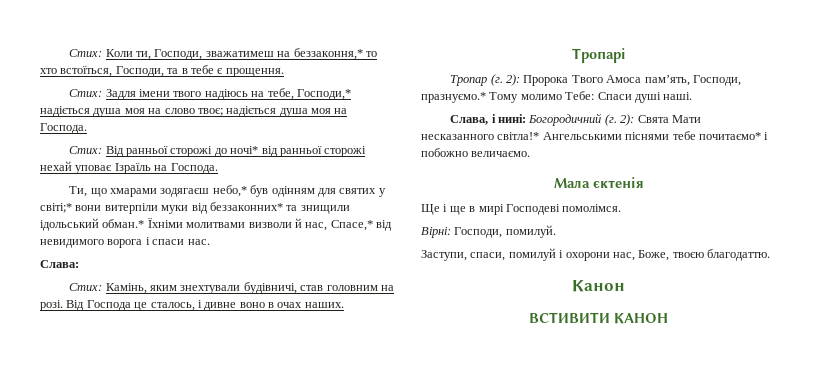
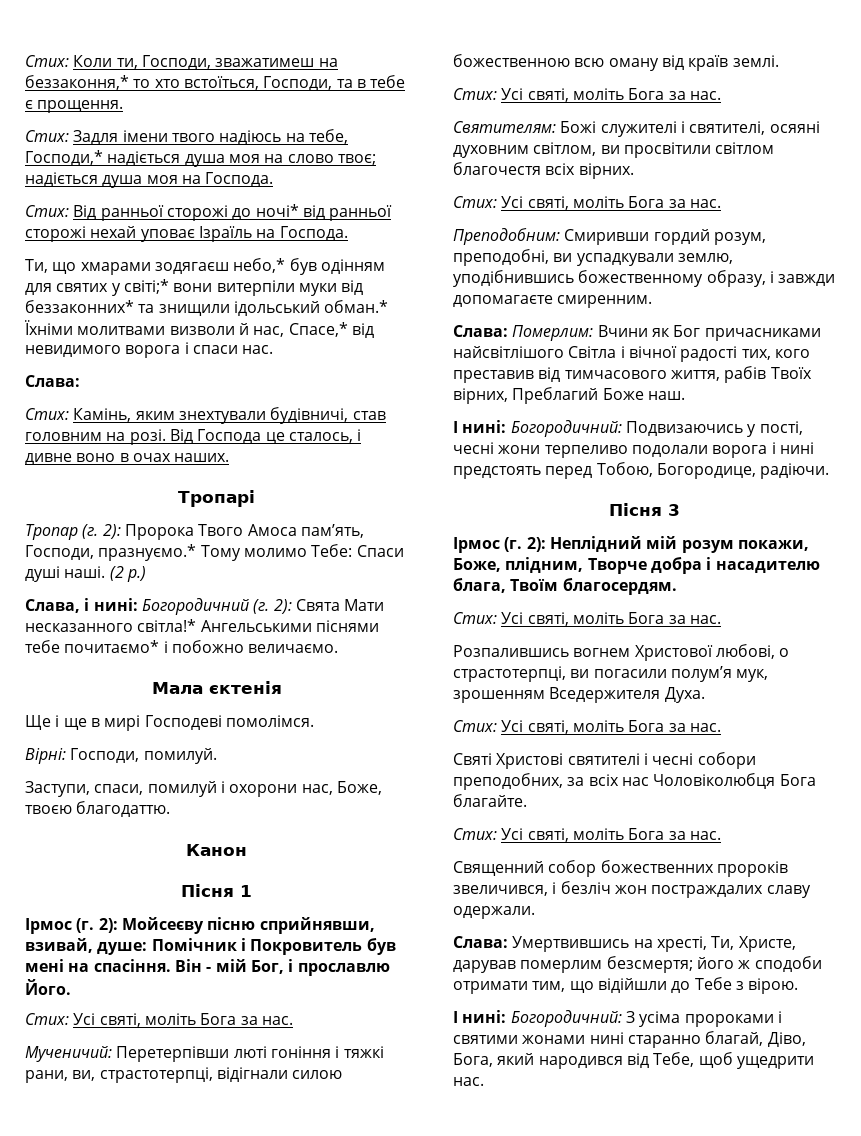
+ (2 р.)
- ВСТИВИТИ КАНОН
+ Пісня 1
+ Ірмос (г. 2): Мойсеєву пісню сприйнявши, взивай, душе: Помічник і Покровитель був мені на спасіння. Він - мій Бог, і прославлю Його.
+ Стих: Усі святі, моліть Бога за нас.
+ Мученичий: Перетерпівши люті гоніння і тяжкі рани, ви, страстотерпці, відігнали силою божественною всю оману від країв землі.
+ Стих: Усі святі, моліть Бога за нас.
+ Святителям: Божі служителі і святителі, осяяні духовним світлом, ви просвітили світлом благочестя всіх вірних.
+ Стих: Усі святі, моліть Бога за нас.
+ Преподобним: Смиривши гордий розум, преподобні, ви успадкували землю, уподібнившись божественному образу, і завжди допомагаєте смиренним.
+ Слава: Померлим: Вчини як Бог причасниками найсвітлішого Світла і вічної радості тих, кого преставив від тимчасового життя, рабів Твоїх вірних, Преблагий Боже наш.
+ І нині: Богородичний: Подвизаючись у пості, чесні жони терпеливо подолали ворога і нині предстоять перед Тобою, Богородице, радіючи.
+ Пісня 3
+ Ірмос (г. 2): Неплідний мій розум покажи, Боже, плідним, Творче добра і насадителю блага, Твоїм благосердям.
+ Стих: Усі святі, моліть Бога за нас.
+ Розпалившись вогнем Христової любові, о страстотерпці, ви погасили полум’я мук, зрошенням Вседержителя Духа.
+ Стих: Усі святі, моліть Бога за нас.
+ Святі Христові святителі і чесні собори преподобних, за всіх нас Чоловіколюбця Бога благайте.
+ Стих: Усі святі, моліть Бога за нас.
+ Священний собор божественних пророків звеличився, і безліч жон постраждалих славу одержали.
+ Слава: Умертвившись на хресті, Ти, Христе, дарував померлим безсмертя; його ж сподоби отримати тим, що відійшли до Тебе з вірою.
+ І нині: Богородичний: З усіма пророками і святими жонами нині старанно благай, Діво, Бога, який народився від Тебе, щоб ущедрити нас.

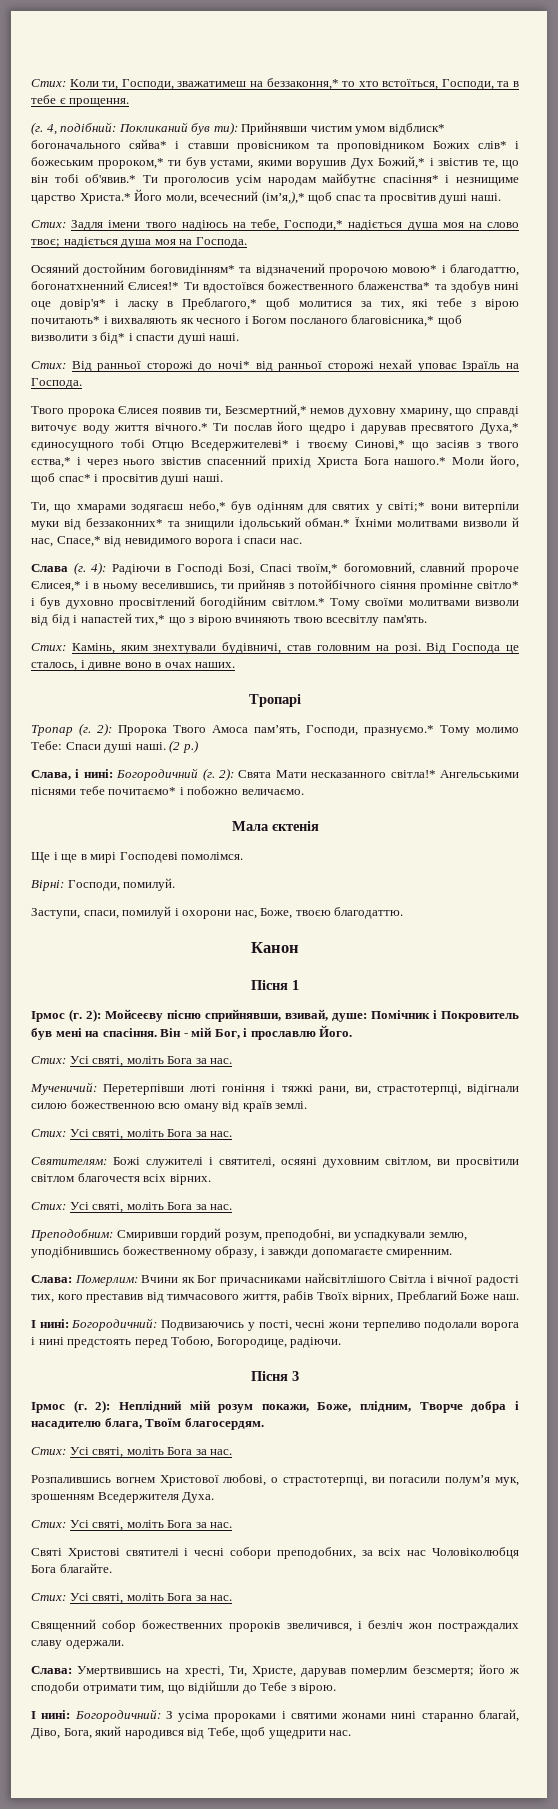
+ (г. 4, подібний: Покликаний був ти): Прийнявши чистим умом відблиск* богоначального сяйва* і ставши провісником та проповідником Божих слів* і божеським пророком,* ти був устами, якими ворушив Дух Божий,* і звістив те, що він тобі об'явив.* Ти проголосив усім народам майбутнє спасіння* і незнищиме царство Христа.* Його моли, всечесний (ім’я,),* щоб спас та просвітив душі наші.
+ Осяяний достойним боговидінням* та відзначений пророчою мовою* і благодаттю, богонатхненний Єлисея!* Ти вдостоївся божественного блаженства* та здобув нині оце довір'я* і ласку в Преблагого,* щоб молитися за тих, які тебе з вірою почитають* і вихваляють як чесного і Богом посланого благовісника,* щоб визволити з бід* і спасти душі наші.
+ Твого пророка Єлисея появив ти, Безсмертний,* немов духовну хмарину, що справді виточує воду життя вічного.* Ти послав його щедро і дарував пресвятого Духа,* єдиносущного тобі Отцю Вседержителеві* і твоєму Синові,* що засіяв з твого єства,* і через нього звістив спасенний прихід Христа Бога нашого.* Моли його, щоб спас* і просвітив душі наші.
  Ти, що хмарами зодягаєш небо,* був одінням для святих у світі;* вони витерпіли муки від беззаконних* та знищили ідольський обман.* Їхніми молитвами визволи й нас, Спасе,* від невидимого ворога і спаси нас.
- Слава:
+ Слава (г. 4): Радіючи в Господі Бозі, Спасі твоїм,* богомовний, славний пророче Єлисея,* і в ньому веселившись, ти прийняв з потойбічного сіяння промінне світло* і був духовно просвітлений богодійним світлом.* Тому своїми молитвами визволи від бід і напастей тих,* що з вірою вчиняють твою всесвітлу пам'ять.

